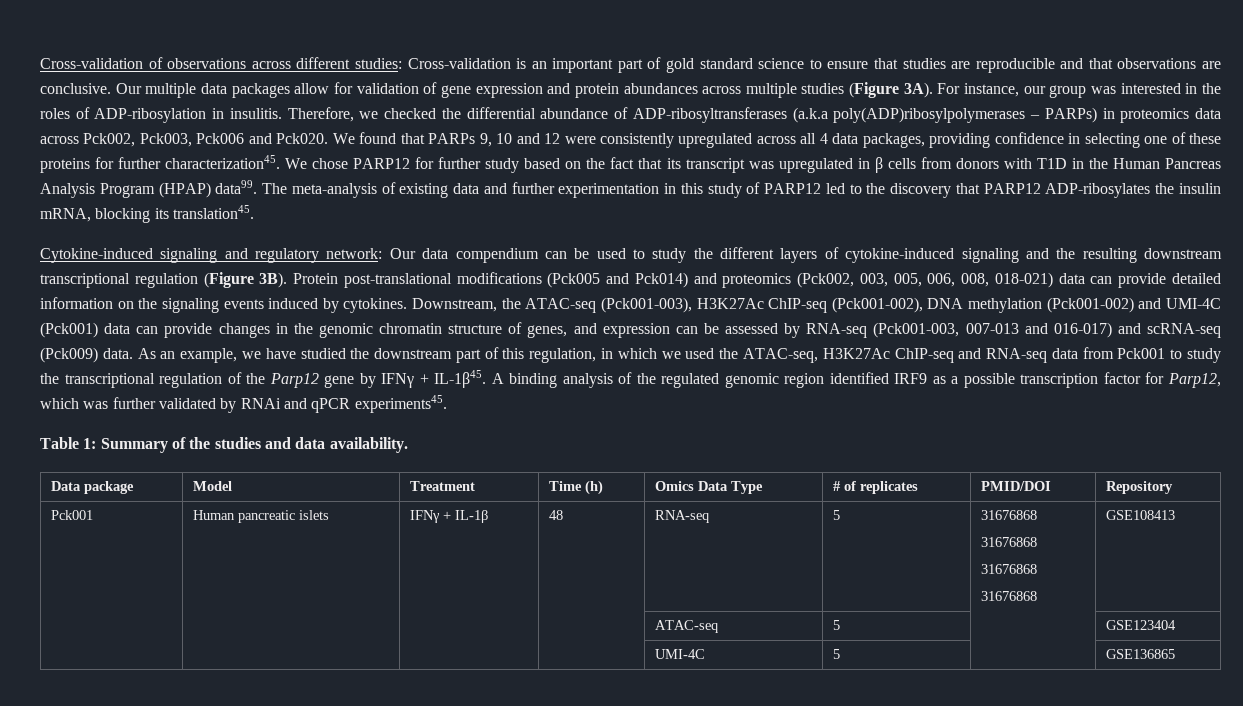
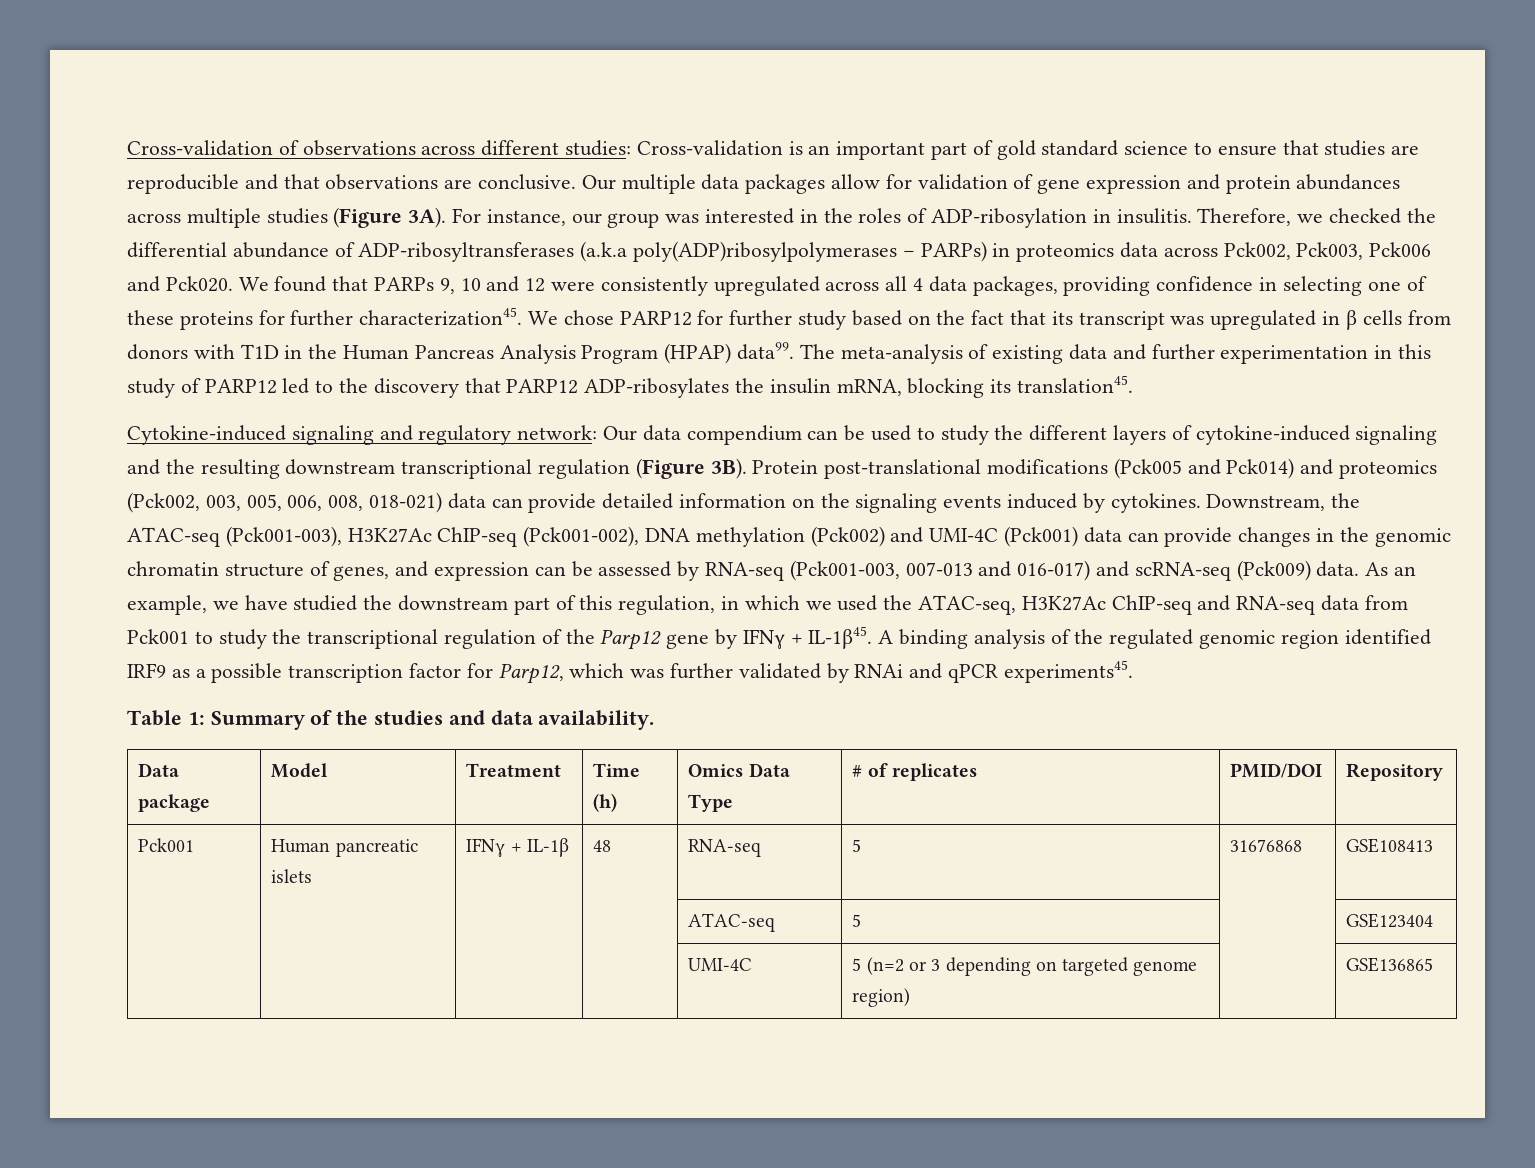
- Downstream, the ATAC-seq (Pck001-003), H3K27Ac ChIP-seq (Pck001-002), DNA methylation (Pck001-002) and UMI-4C (Pck001) data can provide changes in the genomic chromatin structure of genes, and expression can be assessed by RNA-seq (Pck001-003, 007-013 and 016-017) and scRNA-seq (Pck009) data.
+ Downstream, the ATAC-seq (Pck001-003), H3K27Ac ChIP-seq (Pck001-002), DNA methylation (Pck002) and UMI-4C (Pck001) data can provide changes in the genomic chromatin structure of genes, and expression can be assessed by RNA-seq (Pck001-003, 007-013 and 016-017) and scRNA-seq (Pck009) data.
- Pck001 | Human pancreatic islets | IFNγ + IL-1β | 48 | RNA-seq | 5 | 31676868
- 31676868
- 31676868
- 31676868 | GSE108413
+ Pck001 | Human pancreatic islets | IFNγ + IL-1β | 48 | RNA-seq | 5 | 31676868 | GSE108413
- | | | | UMI-4C | 5 | | GSE136865
+ | | | | UMI-4C | 5 (n=2 or 3 depending on targeted genome region) | | GSE136865

